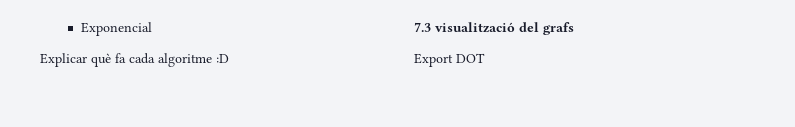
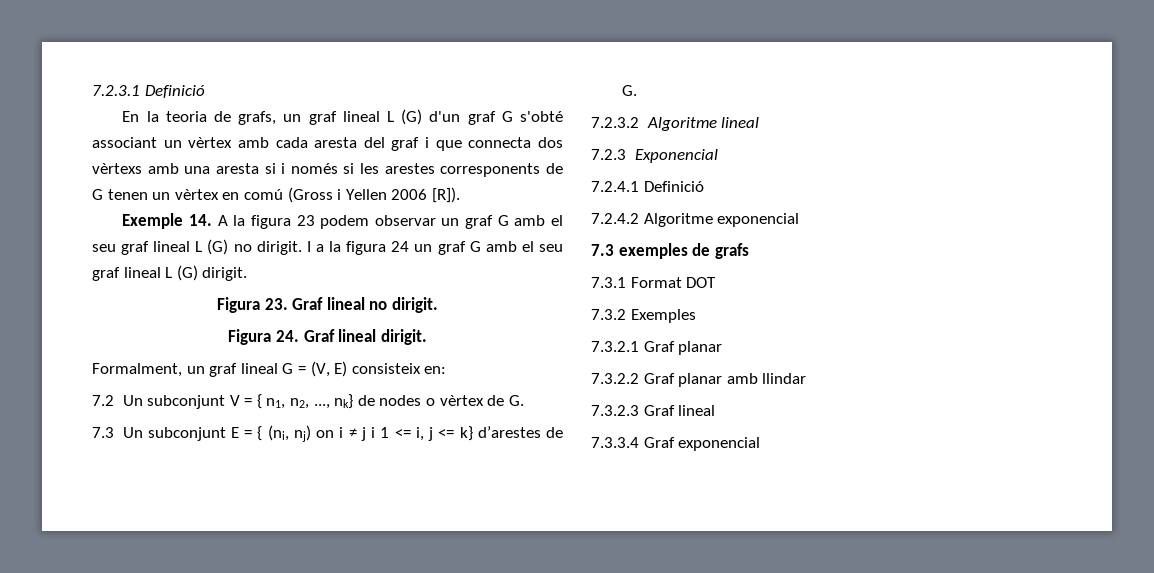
- Exponencial
- Explicar què fa cada algoritme :D
- 7.3 visualització del grafs
+ 7.2.3.1 Definició
+ En la teoria de grafs, un graf lineal L (G) d'un graf G s'obté associant un vèrtex amb cada aresta del graf i que connecta dos vèrtexs amb una aresta si i només si les arestes corresponents de G tenen un vèrtex en comú (Gross i Yellen 2006 [R]).
+ Exemple 14. A la figura 23 podem observar un graf G amb el seu graf lineal L (G) no dirigit. I a la figura 24 un graf G amb el seu graf lineal L (G) dirigit.
+ Figura 23. Graf lineal no dirigit.
+ Figura 24. Graf lineal dirigit.
+ Formalment, un graf lineal G = (V, E) consisteix en:
+ 7.2 Un subconjunt V = { n1, n2, ..., nk} de nodes o vèrtex de G.
+ 7.3 Un subconjunt E = { (ni, nj) on i ≠ j i 1 <= i, j <= k} d’arestes de G.
+ 7.2.3.2 Algoritme lineal
+ 7.2.3 Exponencial
+ 7.2.4.1 Definició
+ 7.2.4.2 Algoritme exponencial
+ 7.3 exemples de grafs
- Export DOT
+ 7.3.1 Format DOT
+ 7.3.2 Exemples
+ 7.3.2.1 Graf planar
+ 7.3.2.2 Graf planar amb llindar
+ 7.3.2.3 Graf lineal
+ 7.3.3.4 Graf exponencial

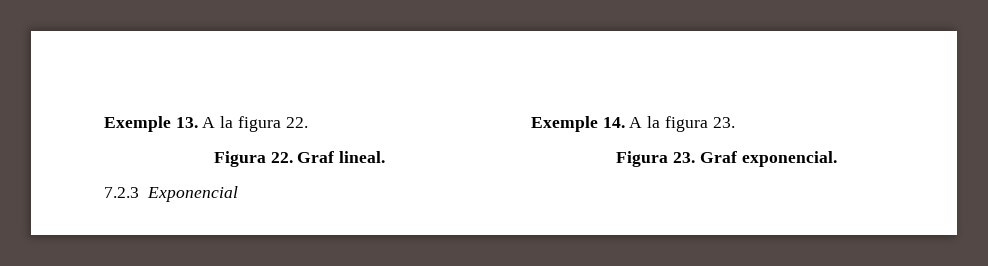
- 7.2.3.1 Definició
- En la teoria de grafs, un graf lineal L (G) d'un graf G s'obté associant un vèrtex amb cada aresta del graf i que connecta dos vèrtexs amb una aresta si i només si les arestes corresponents de G tenen un vèrtex en comú (Gross i Yellen 2006 [R]).
+ Exemple 13. A la figura 22.
+ Figura 22. Graf lineal.
+ 7.2.3 Exponencial
- Exemple 14. A la figura 23 podem observar un graf G amb el seu graf lineal L (G) no dirigit. I a la figura 24 un graf G amb el seu graf lineal L (G) dirigit.
- Figura 23. Graf lineal no dirigit.
- Figura 24. Graf lineal dirigit.
- Formalment, un graf lineal G = (V, E) consisteix en:
- 7.2 Un subconjunt V = { n1, n2, ..., nk} de nodes o vèrtex de G.
- 7.3 Un subconjunt E = { (ni, nj) on i ≠ j i 1 <= i, j <= k} d’arestes de G.
- 7.2.3.2 Algoritme lineal
- 7.2.3 Exponencial
- 7.2.4.1 Definició
- 7.2.4.2 Algoritme exponencial
- 7.3 exemples de grafs
- 7.3.1 Format DOT
- 7.3.2 Exemples
- 7.3.2.1 Graf planar
- 7.3.2.2 Graf planar amb llindar
- 7.3.2.3 Graf lineal
- 7.3.3.4 Graf exponencial
+ Exemple 14. A la figura 23.
+ Figura 23. Graf exponencial.

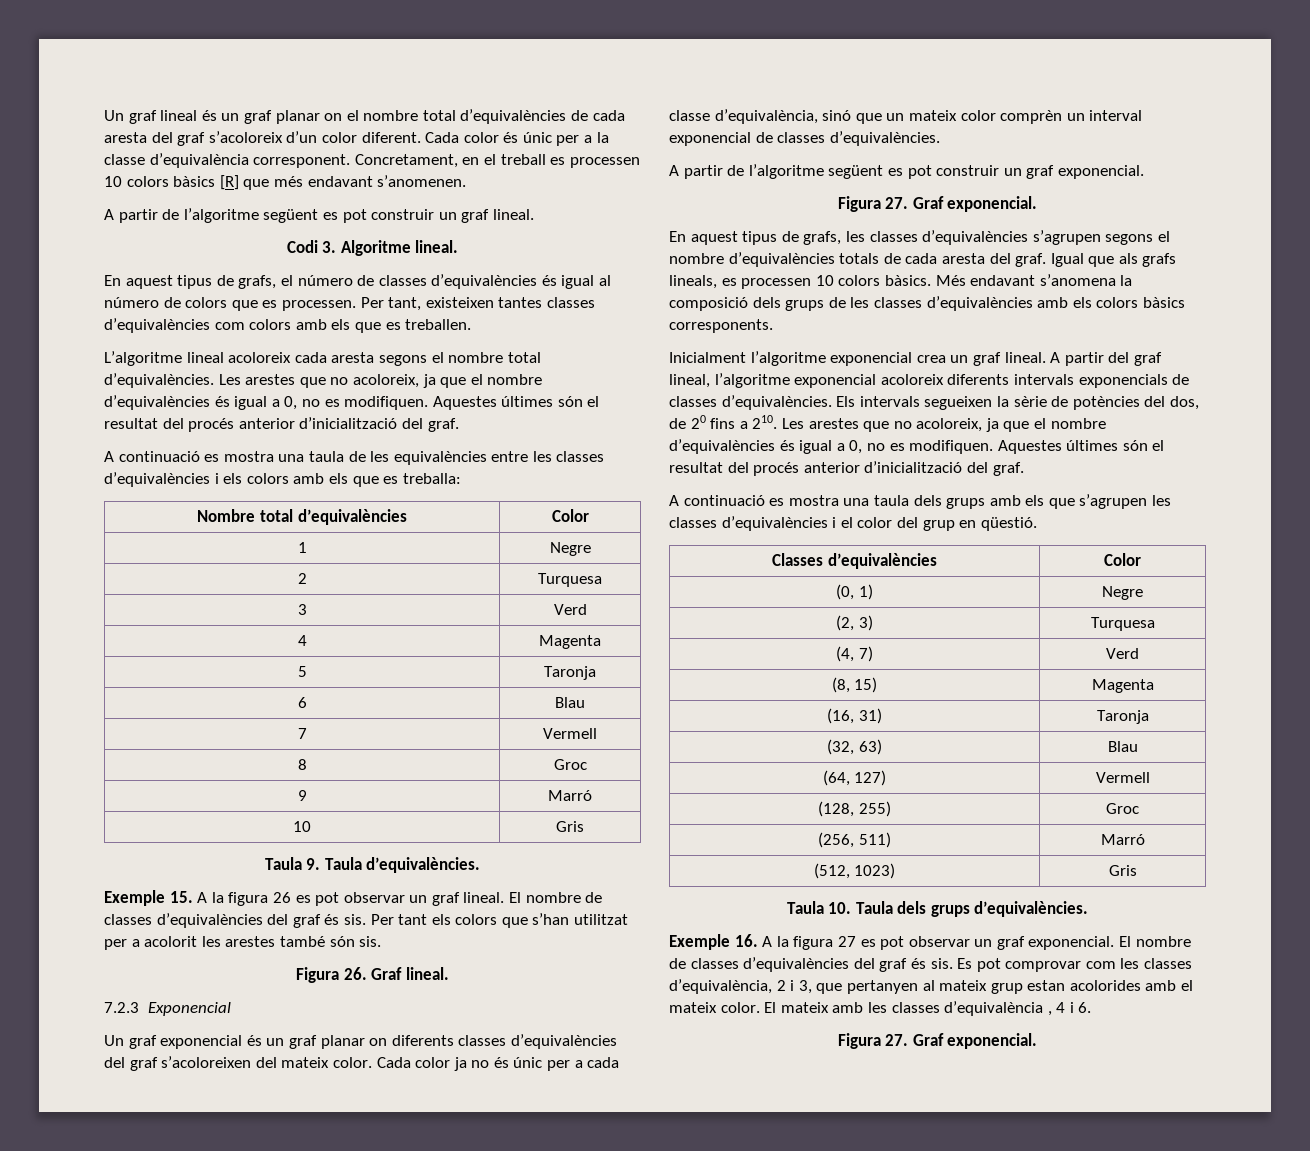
- Exemple 13. A la figura 22.
- Figura 22. Graf lineal.
+ Un graf lineal és un graf planar on el nombre total d’equivalències de cada aresta del graf s’acoloreix d’un color diferent. Cada color és únic per a la classe d’equivalència corresponent. Concretament, en el treball es processen 10 colors bàsics [R] que més endavant s’anomenen.
+ A partir de l’algoritme següent es pot construir un graf lineal.
+ Codi 3. Algoritme lineal.
+ En aquest tipus de grafs, el número de classes d’equivalències és igual al número de colors que es processen. Per tant, existeixen tantes classes d’equivalències com colors amb els que es treballen.
+ L’algoritme lineal acoloreix cada aresta segons el nombre total d’equivalències. Les arestes que no acoloreix, ja que el nombre d’equivalències és igual a 0, no es modifiquen. Aquestes últimes són el resultat del procés anterior d’inicialització del graf.
+ A continuació es mostra una taula de les equivalències entre les classes d’equivalències i els colors amb els que es treballa:
+ Nombre total d’equivalències | Color
+ 1 | Negre
+ 2 | Turquesa
+ 3 | Verd
+ 4 | Magenta
+ 5 | Taronja
+ 6 | Blau
+ 7 | Vermell
+ 8 | Groc
+ 9 | Marró
+ 10 | Gris
+ Taula 9. Taula d’equivalències.
+ Exemple 15. A la figura 26 es pot observar un graf lineal. El nombre de classes d’equivalències del graf és sis. Per tant els colors que s’han utilitzat per a acolorit les arestes també són sis.
+ Figura 26. Graf lineal.
- Exemple 14. A la figura 23.
- Figura 23. Graf exponencial.
+ Un graf exponencial és un graf planar on diferents classes d’equivalències del graf s’acoloreixen del mateix color. Cada color ja no és únic per a cada classe d’equivalència, sinó que un mateix color comprèn un interval exponencial de classes d’equivalències.
+ A partir de l’algoritme següent es pot construir un graf exponencial.
+ Figura 27. Graf exponencial.
+ En aquest tipus de grafs, les classes d’equivalències s’agrupen segons el nombre d’equivalències totals de cada aresta del graf. Igual que als grafs lineals, es processen 10 colors bàsics. Més endavant s’anomena la composició dels grups de les classes d’equivalències amb els colors bàsics corresponents.
+ Inicialment l’algoritme exponencial crea un graf lineal. A partir del graf lineal, l’algoritme exponencial acoloreix diferents intervals exponencials de classes d’equivalències. Els intervals segueixen la sèrie de potències del dos, de 20 fins a 210. Les arestes que no acoloreix, ja que el nombre d’equivalències és igual a 0, no es modifiquen. Aquestes últimes són el resultat del procés anterior d’inicialització del graf.
+ A continuació es mostra una taula dels grups amb els que s’agrupen les classes d’equivalències i el color del grup en qüestió.
+ Classes d’equivalències | Color
+ (0, 1) | Negre
+ (2, 3) | Turquesa
+ (4, 7) | Verd
+ (8, 15) | Magenta
+ (16, 31) | Taronja
+ (32, 63) | Blau
+ (64, 127) | Vermell
+ (128, 255) | Groc
+ (256, 511) | Marró
+ (512, 1023) | Gris
+ Taula 10. Taula dels grups d’equivalències.
+ Exemple 16. A la figura 27 es pot observar un graf exponencial. El nombre de classes d’equivalències del graf és sis. Es pot comprovar com les classes d’equivalència, 2 i 3, que pertanyen al mateix grup estan acolorides amb el mateix color. El mateix amb les classes d’equivalència , 4 i 6.
+ Figura 27. Graf exponencial.

